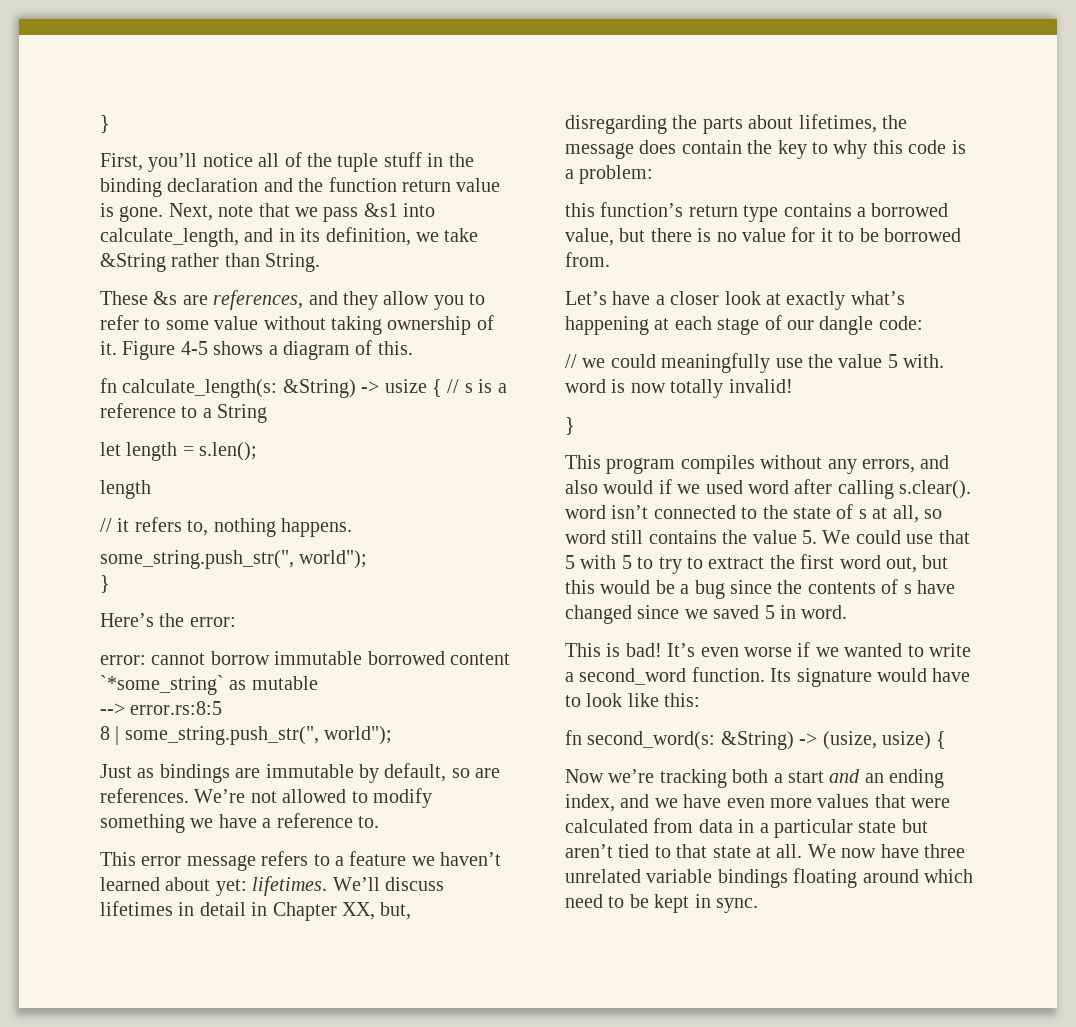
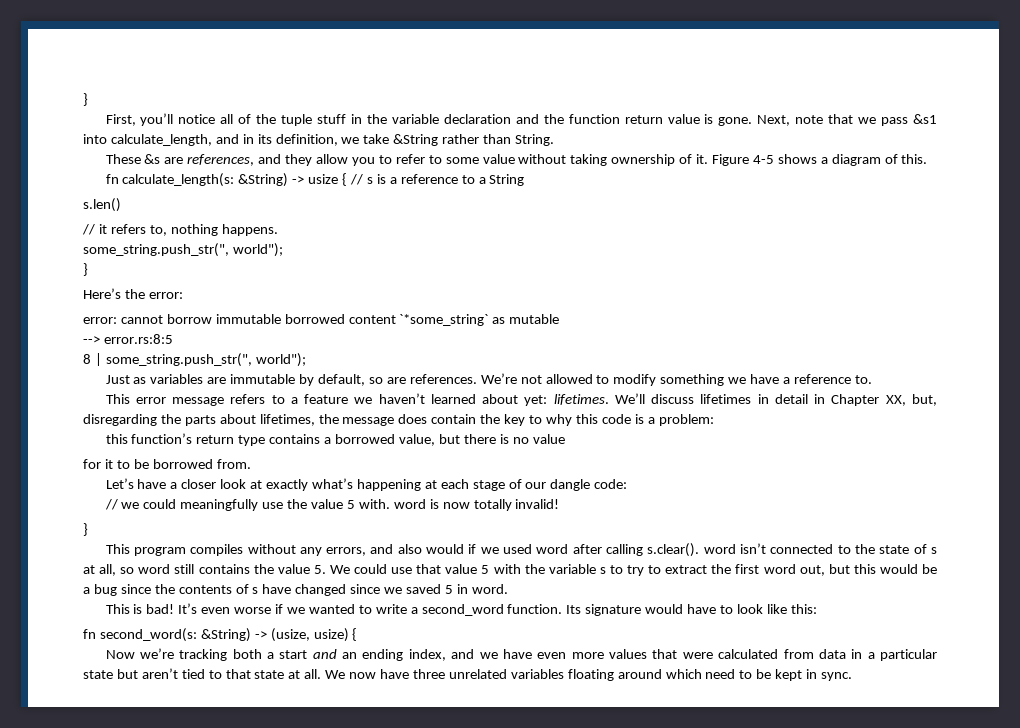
- First, you’ll notice all of the tuple stuff in the binding declaration and the function return value is gone.
+ First, you’ll notice all of the tuple stuff in the variable declaration and the function return value is gone.
- let length = s.len();
- length
+ s.len()
- Just as bindings are immutable by default, so are references.
+ Just as variables are immutable by default, so are references.
- this function’s return type contains a borrowed value, but there is no value for it to be borrowed from.
+ this function’s return type contains a borrowed value, but there is no value
+ for it to be borrowed from.
- This program compiles without any errors, and also would if we used word after calling s.clear(). word isn’t connected to the state of s at all, so word still contains the value 5. We could use that 5 with 5 to try to extract the first word out, but this would be a bug since the contents of s have changed since we saved 5 in word.
+ This program compiles without any errors, and also would if we used word after calling s.clear(). word isn’t connected to the state of s at all, so word still contains the value 5. We could use that value 5 with the variable s to try to extract the first word out, but this would be a bug since the contents of s have changed since we saved 5 in word.
- We now have three unrelated variable bindings floating around which need to be kept in sync.
+ We now have three unrelated variables floating around which need to be kept in sync.

